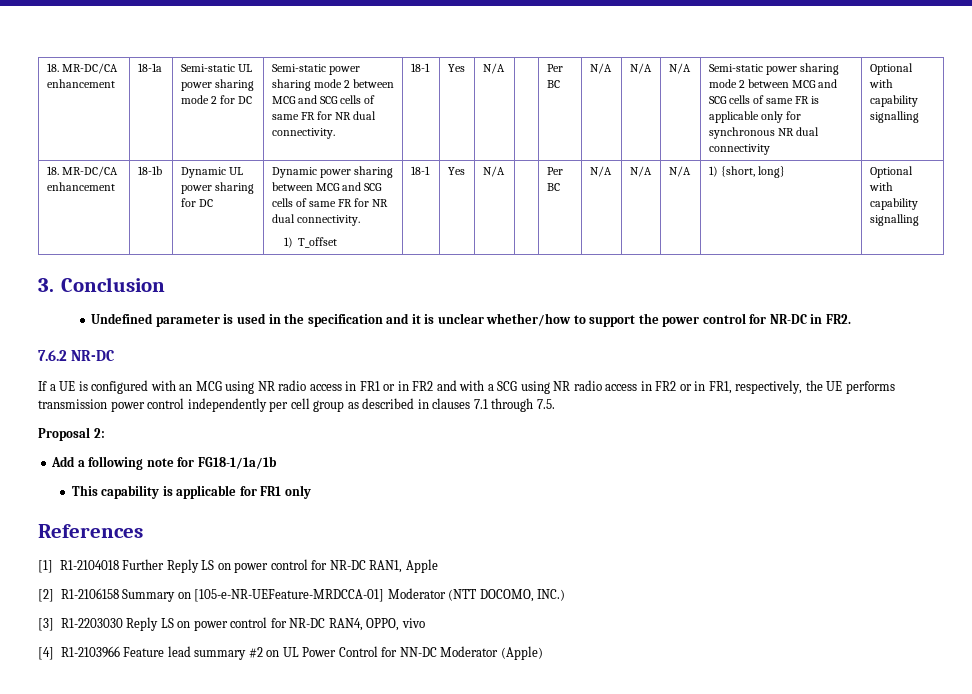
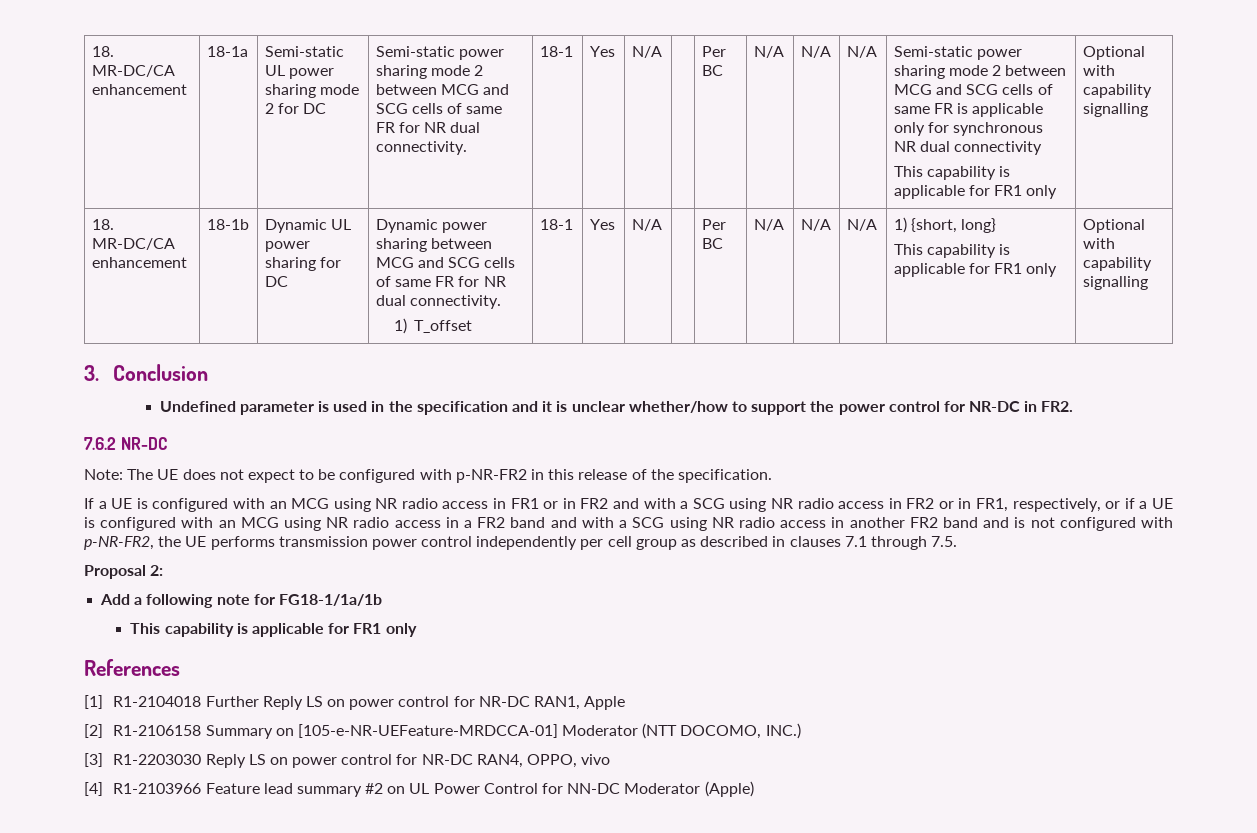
  Semi-static power sharing mode 2 between MCG and SCG cells of same FR is applicable only for synchronous NR dual connectivity
+ This capability is applicable for FR1 only
  1) {short, long}
+ This capability is applicable for FR1 only
+ Note: The UE does not expect to be configured with p-NR-FR2 in this release of the specification.
- If a UE is configured with an MCG using NR radio access in FR1 or in FR2 and with a SCG using NR radio access in FR2 or in FR1, respectively, the UE performs transmission power control independently per cell group as described in clauses 7.1 through 7.5.
+ If a UE is configured with an MCG using NR radio access in FR1 or in FR2 and with a SCG using NR radio access in FR2 or in FR1, respectively, or if a UE is configured with an MCG using NR radio access in a FR2 band and with a SCG using NR radio access in another FR2 band and is not configured with p-NR-FR2, the UE performs transmission power control independently per cell group as described in clauses 7.1 through 7.5.

